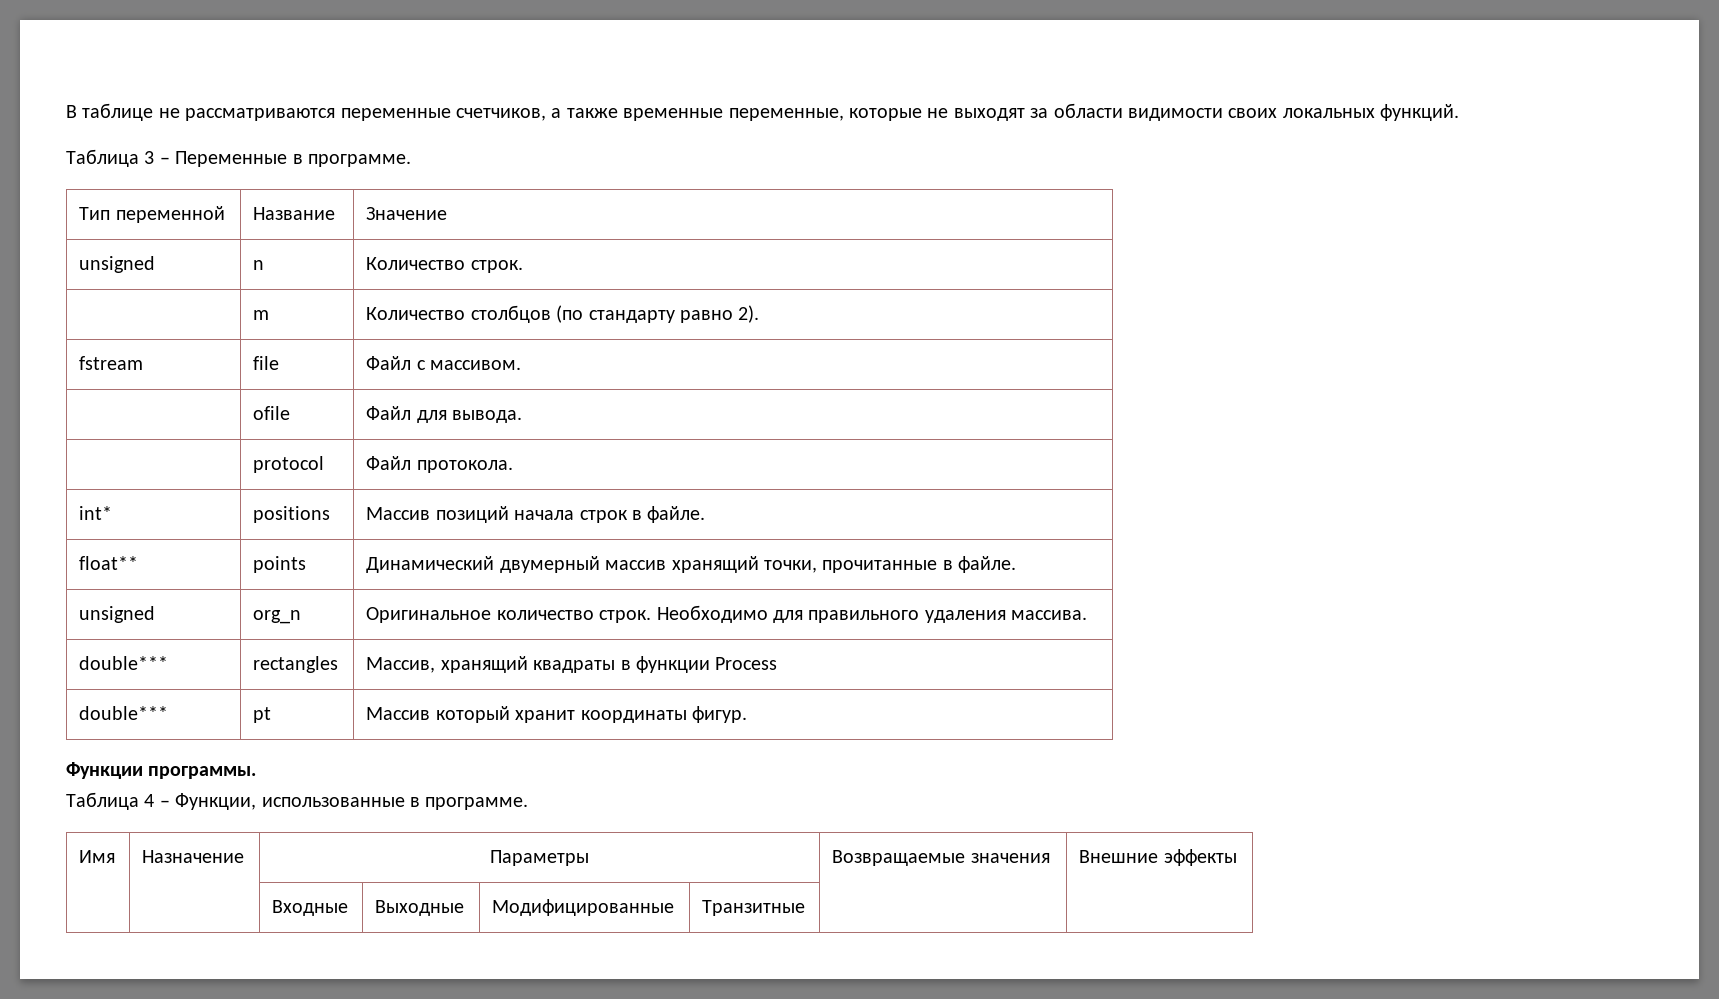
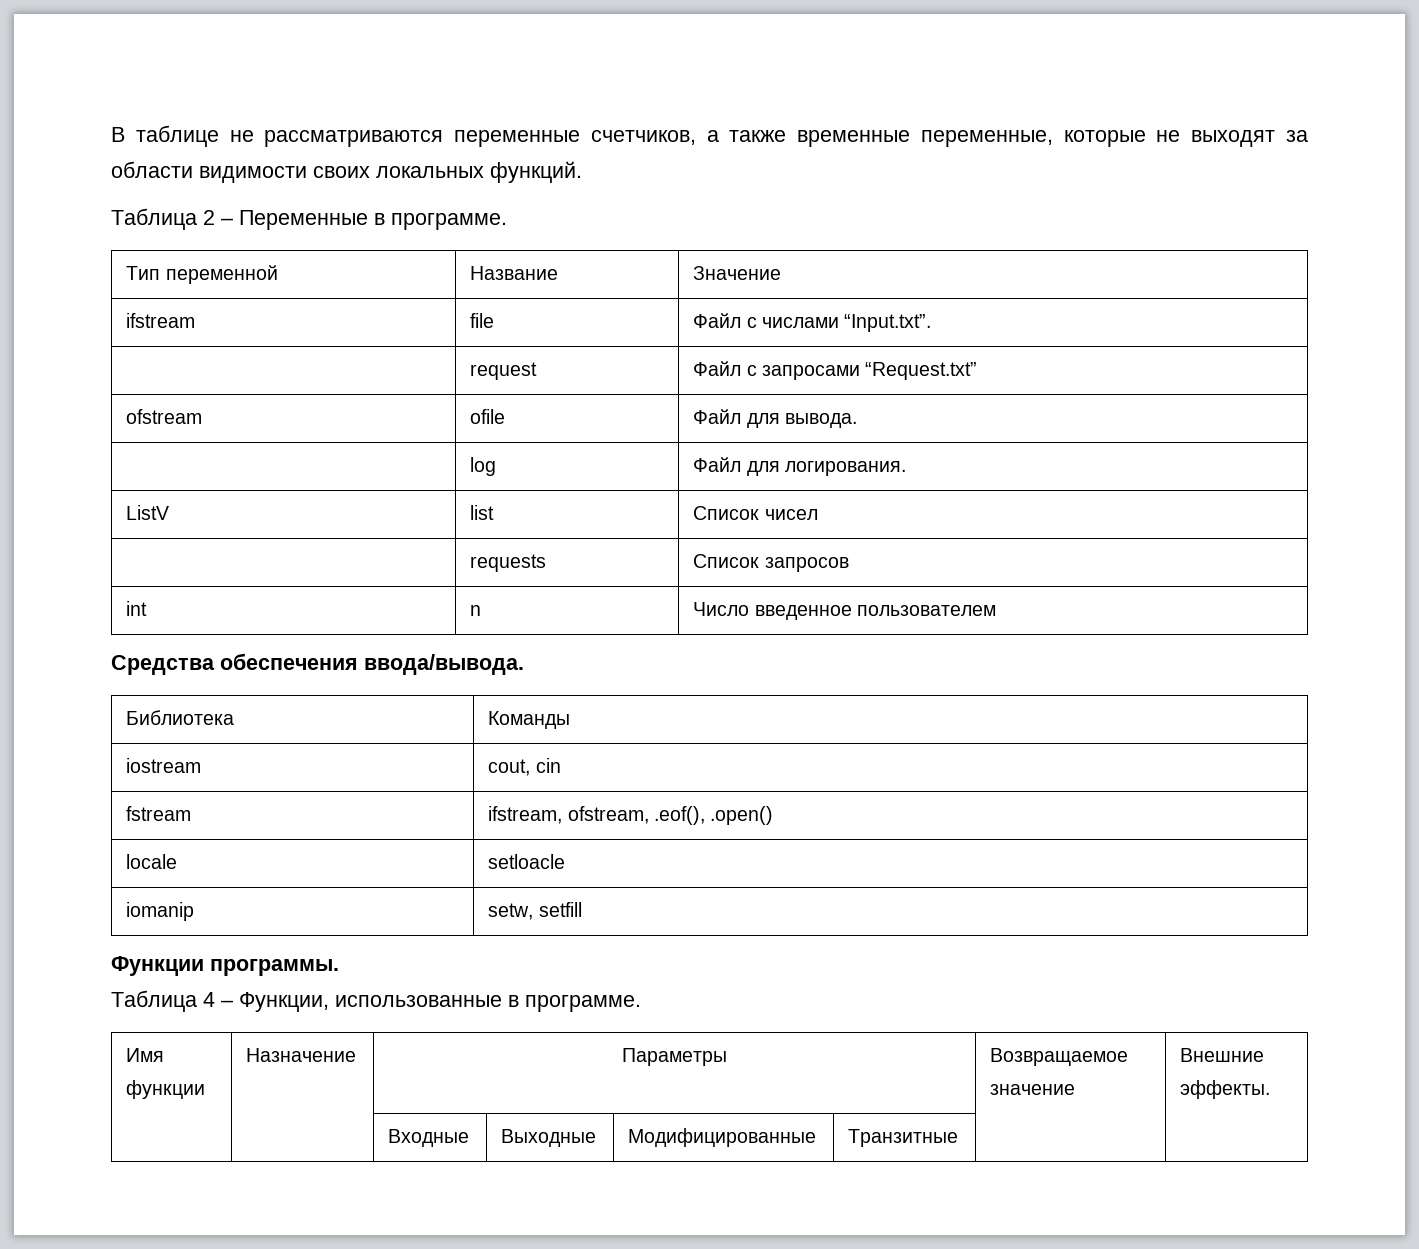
- Таблица 3 – Переменные в программе.
+ Таблица 2 – Переменные в программе.
- unsigned | n | Количество строк.
- | m | Количество столбцов (по стандарту равно 2).
- fstream | file | Файл с массивом.
- | ofile | Файл для вывода.
+ ifstream | file | Файл с числами “Input.txt”.
+ | request | Файл с запросами “Request.txt”
+ ofstream | ofile | Файл для вывода.
- | protocol | Файл протокола.
- int* | positions | Массив позиций начала строк в файле.
- float** | points | Динамический двумерный массив хранящий точки, прочитанные в файле.
- unsigned | org_n | Оригинальное количество строк. Необходимо для правильного удаления массива.
- double*** | rectangles | Массив, хранящий квадраты в функции Process
- double*** | pt | Массив который хранит координаты фигур.
+ | log | Файл для логирования.
+ ListV | list | Список чисел
+ | requests | Список запросов
+ int | n | Число введенное пользователем
+ Средства обеспечения ввода/вывода.
+ Библиотека | Команды
+ iostream | cout, cin
+ fstream | ifstream, ofstream, .eof(), .open()
+ locale | setloacle
+ iomanip | setw, setfill
- Имя | Назначение | Параметры | Возвращаемые значения | Внешние эффекты
+ Имя функции | Назначение | Параметры | Возвращаемое значение | Внешние эффекты.

